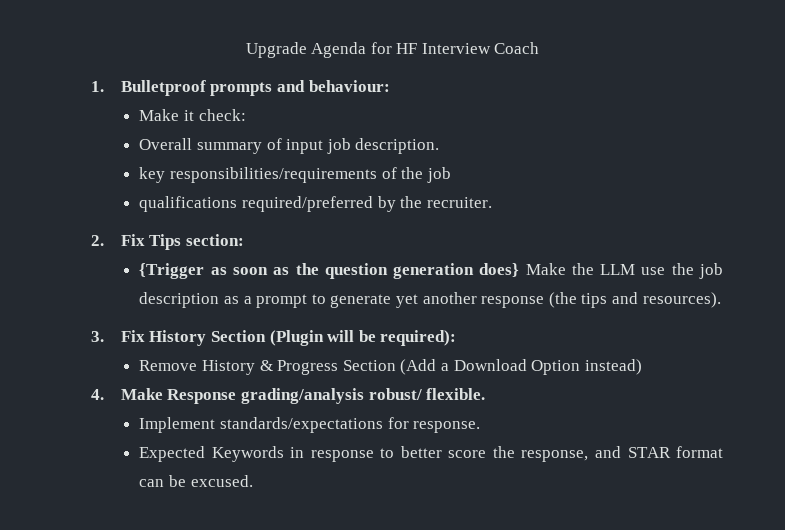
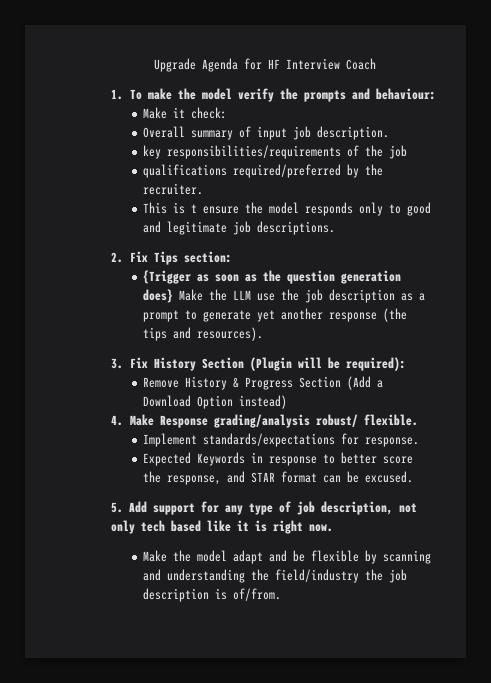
- 1. Bulletproof prompts and behaviour:
+ 1. To make the model verify the prompts and behaviour:
+ This is t ensure the model responds only to good and legitimate job descriptions.
+ 5. Add support for any type of job description, not only tech based like it is right now.
+ Make the model adapt and be flexible by scanning and understanding the field/industry the job description is of/from.

